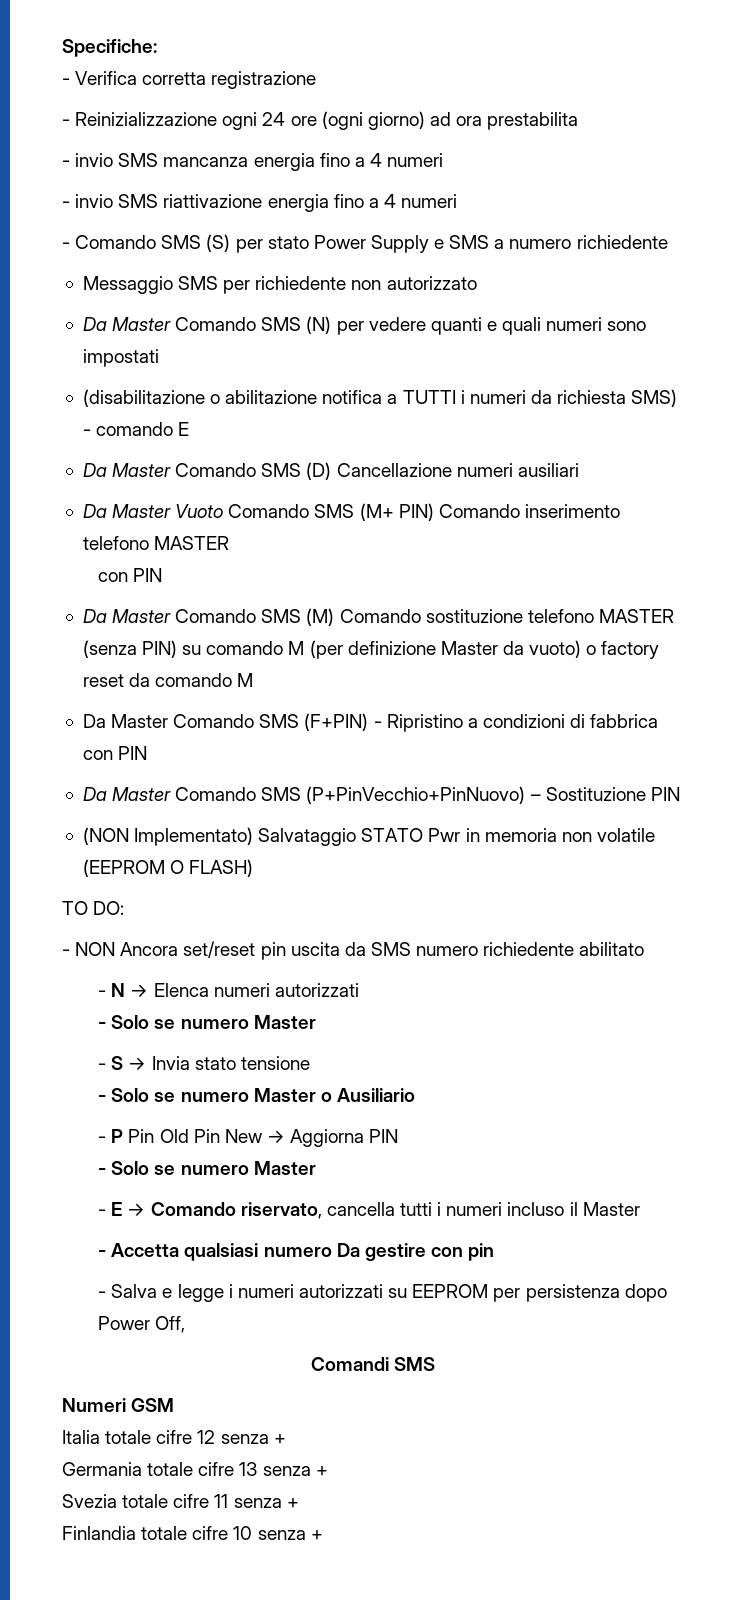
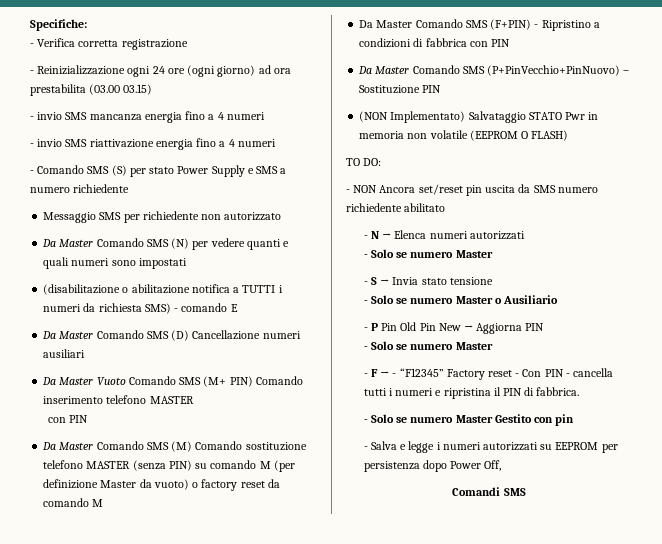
- - Reinizializzazione ogni 24 ore (ogni giorno) ad ora prestabilita
+ - Reinizializzazione ogni 24 ore (ogni giorno) ad ora prestabilita (03.00 03.15)
- - E → Comando riservato, cancella tutti i numeri incluso il Master
- - Accetta qualsiasi numero Da gestire con pin
+ - F → - “F12345” Factory reset - Con PIN - cancella tutti i numeri e ripristina il PIN di fabbrica.
+ - Solo se numero Master Gestito con pin
- Numeri GSM
- Italia totale cifre 12 senza +
- Germania totale cifre 13 senza +
- Svezia totale cifre 11 senza +
- Finlandia totale cifre 10 senza +

